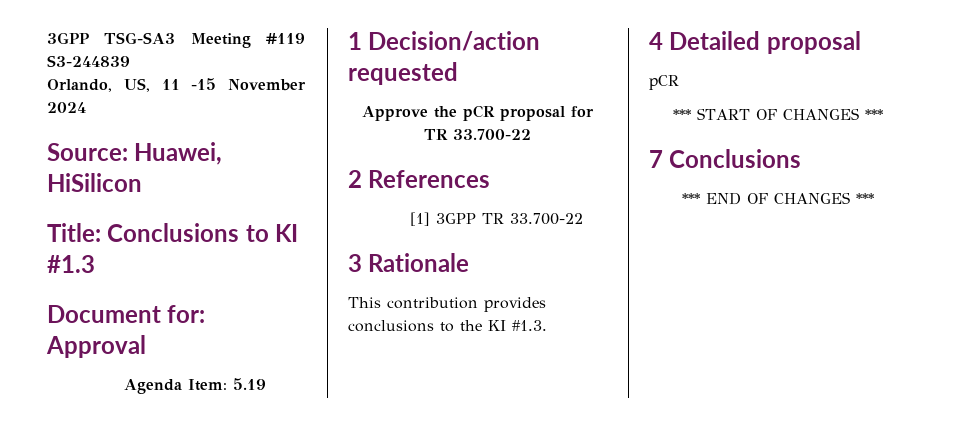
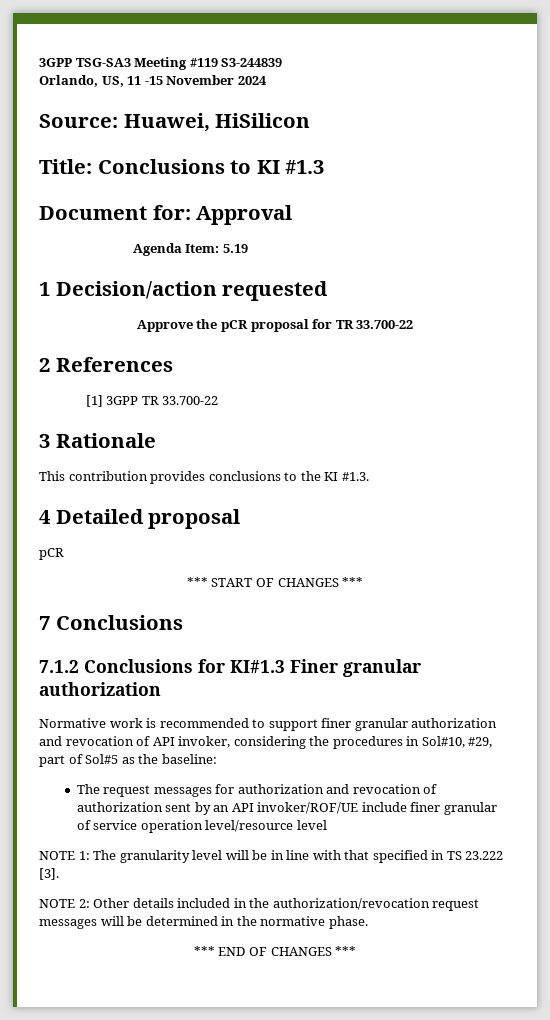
+ 7.1.2 Conclusions for KI#1.3 Finer granular authorization
+ Normative work is recommended to support finer granular authorization and revocation of API invoker, considering the procedures in Sol#10, #29, part of Sol#5 as the baseline:
+ The request messages for authorization and revocation of authorization sent by an API invoker/ROF/UE include finer granular of service operation level/resource level
+ NOTE 1: The granularity level will be in line with that specified in TS 23.222 [3].
+ NOTE 2: Other details included in the authorization/revocation request messages will be determined in the normative phase.

